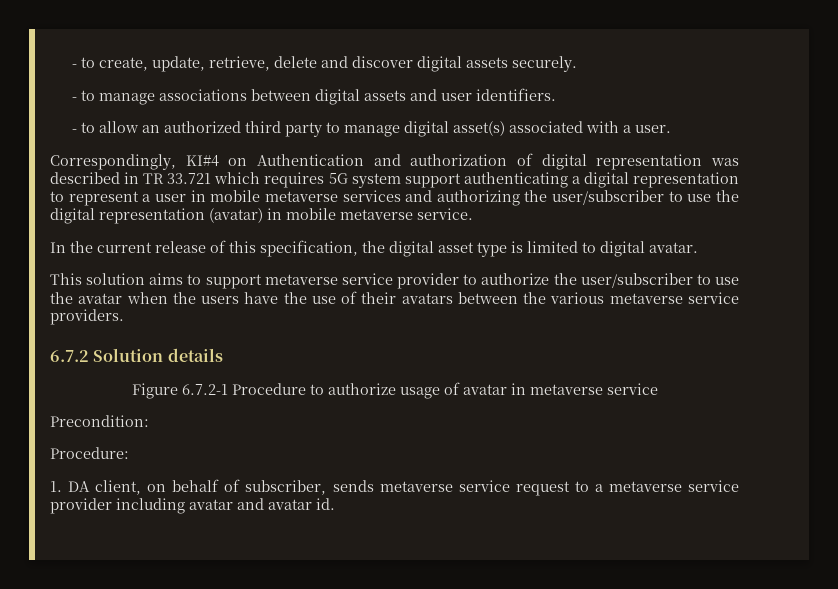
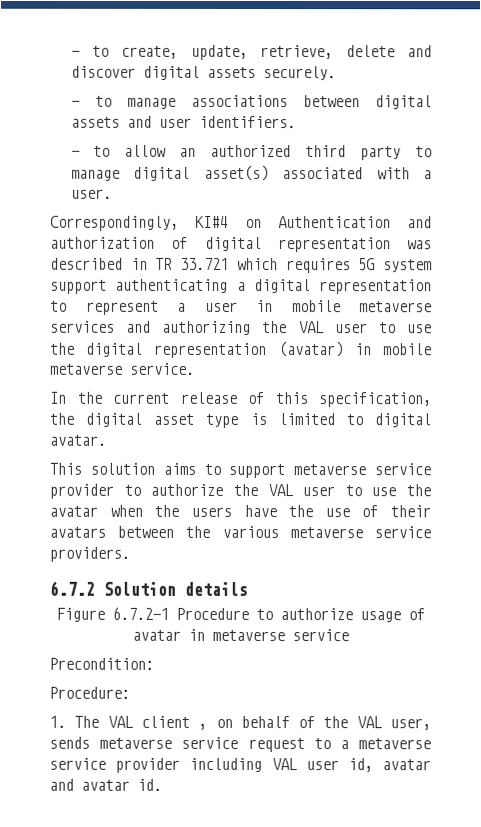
- Correspondingly, KI#4 on Authentication and authorization of digital representation was described in TR 33.721 which requires 5G system support authenticating a digital representation to represent a user in mobile metaverse services and authorizing the user/subscriber to use the digital representation (avatar) in mobile metaverse service.
+ Correspondingly, KI#4 on Authentication and authorization of digital representation was described in TR 33.721 which requires 5G system support authenticating a digital representation to represent a user in mobile metaverse services and authorizing the VAL user to use the digital representation (avatar) in mobile metaverse service.
- This solution aims to support metaverse service provider to authorize the user/subscriber to use the avatar when the users have the use of their avatars between the various metaverse service providers.
+ This solution aims to support metaverse service provider to authorize the VAL user to use the avatar when the users have the use of their avatars between the various metaverse service providers.
- 1. DA client, on behalf of subscriber, sends metaverse service request to a metaverse service provider including avatar and avatar id.
+ 1. The VAL client , on behalf of the VAL user, sends metaverse service request to a metaverse service provider including VAL user id, avatar and avatar id.

